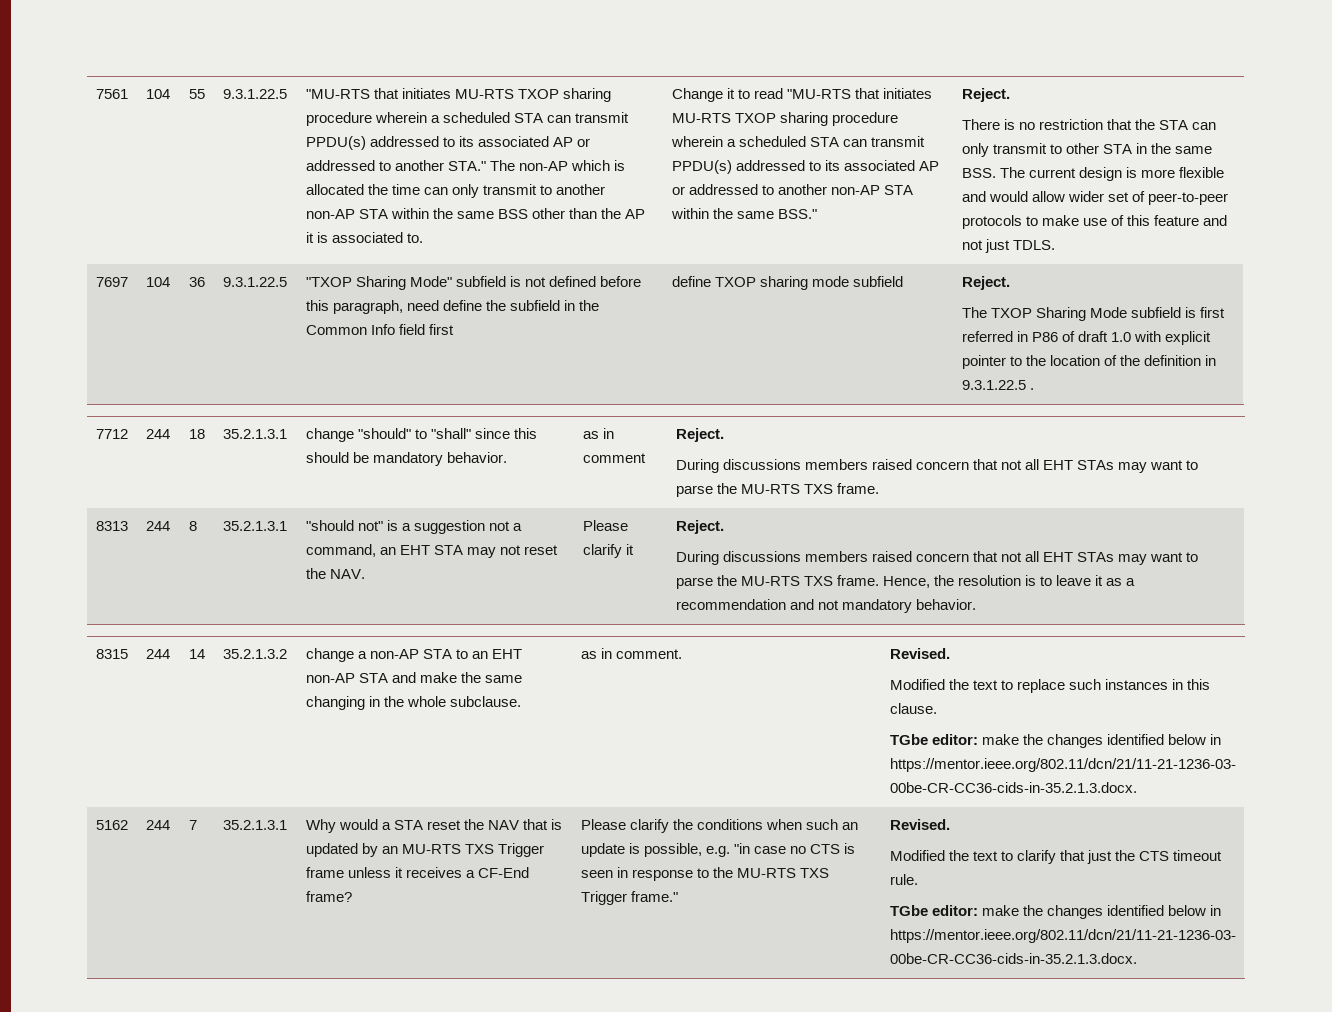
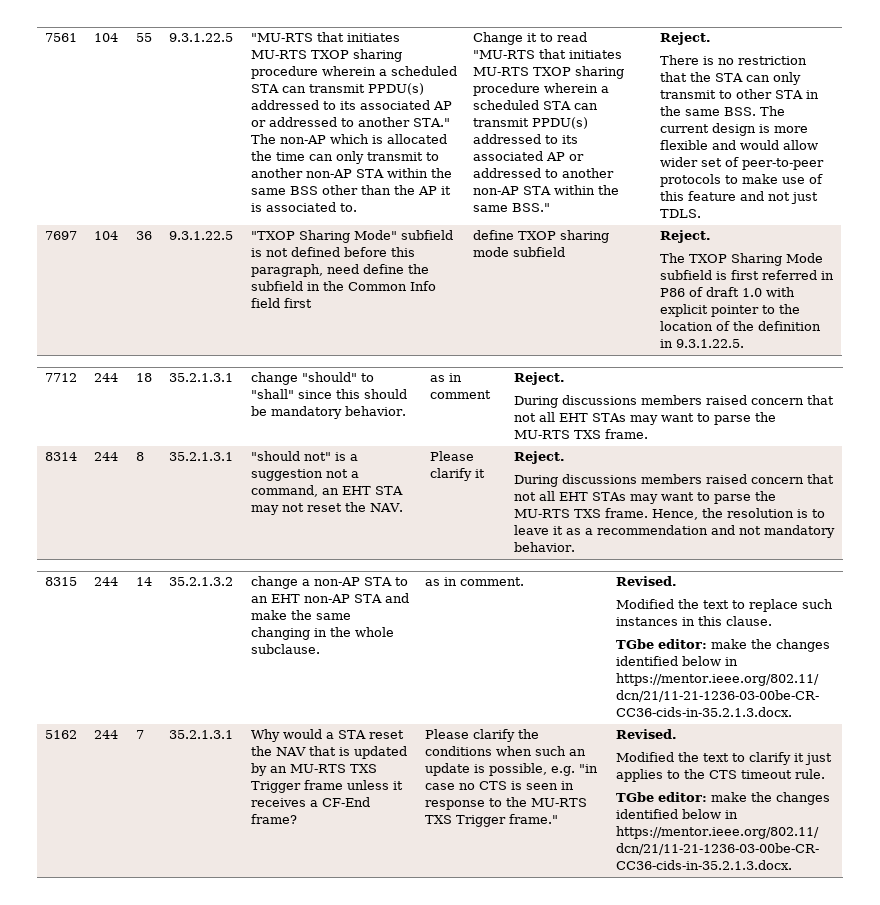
- The TXOP Sharing Mode subfield is first referred in P86 of draft 1.0 with explicit pointer to the location of the definition in 9.3.1.22.5 .
+ The TXOP Sharing Mode subfield is first referred in P86 of draft 1.0 with explicit pointer to the location of the definition in 9.3.1.22.5.
- 8313
+ 8314
- Modified the text to clarify that just the CTS timeout rule.
+ Modified the text to clarify it just applies to the CTS timeout rule.

